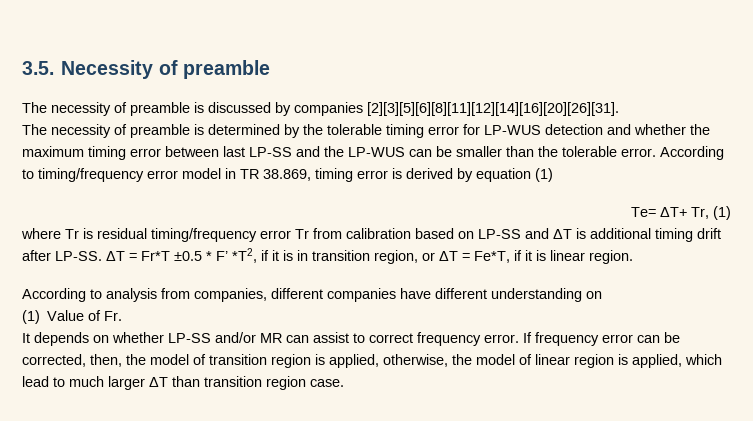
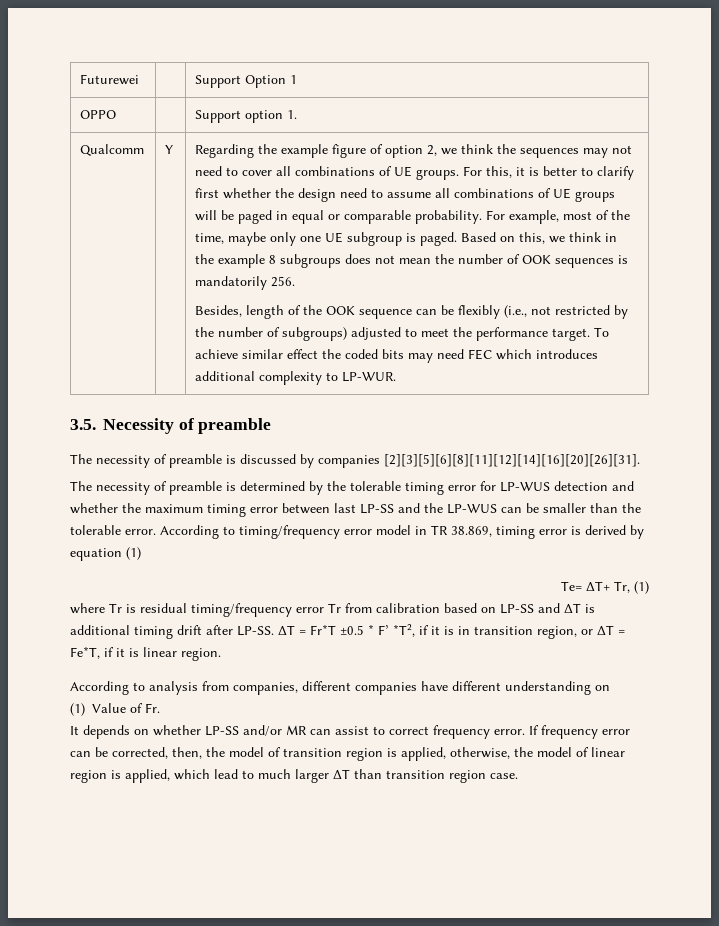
+ Futurewei | | Support Option 1
+ OPPO | | Support option 1.
+ Qualcomm | Y | Regarding the example figure of option 2, we think the sequences may not need to cover all combinations of UE groups. For this, it is better to clarify first whether the design need to assume all combinations of UE groups will be paged in equal or comparable probability. For example, most of the time, maybe only one UE subgroup is paged. Based on this, we think in the example 8 subgroups does not mean the number of OOK sequences is mandatorily 256.
+ Besides, length of the OOK sequence can be flexibly (i.e., not restricted by the number of subgroups) adjusted to meet the performance target. To achieve similar effect the coded bits may need FEC which introduces additional complexity to LP-WUR.

